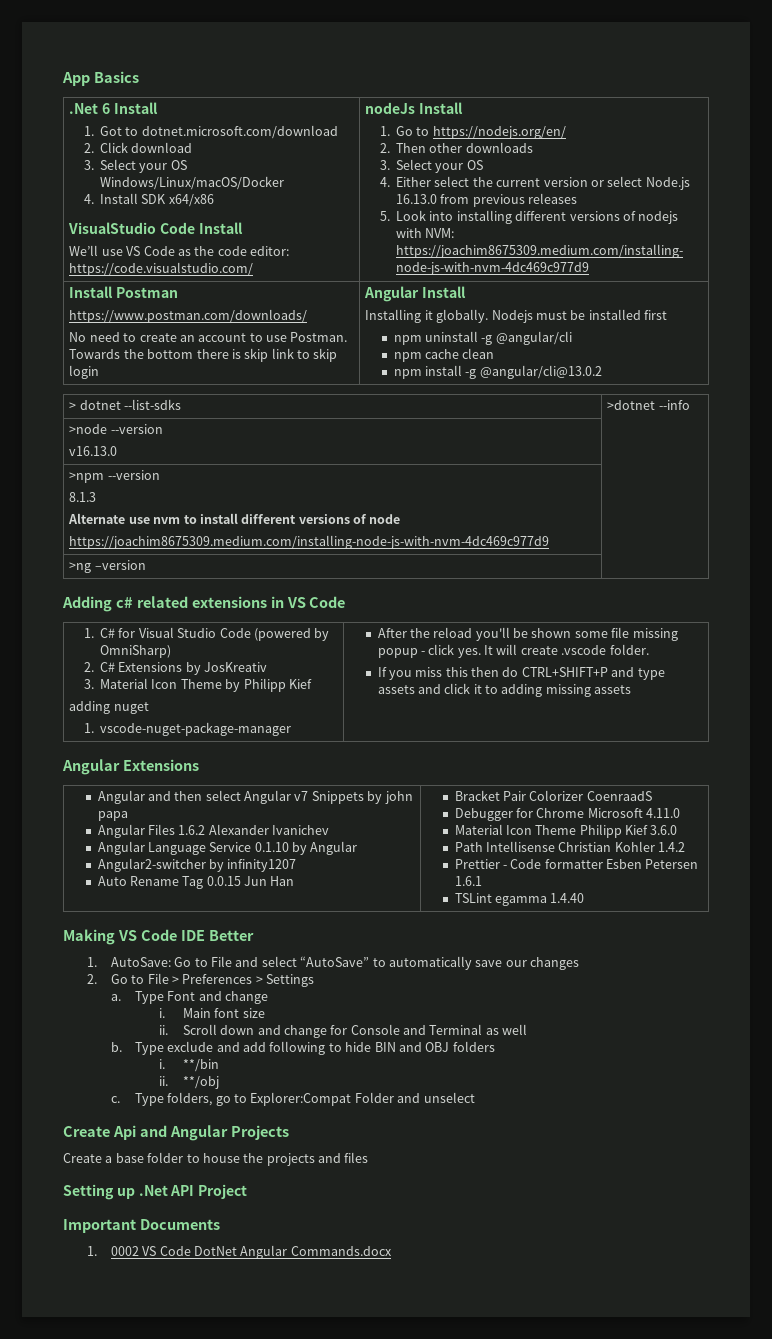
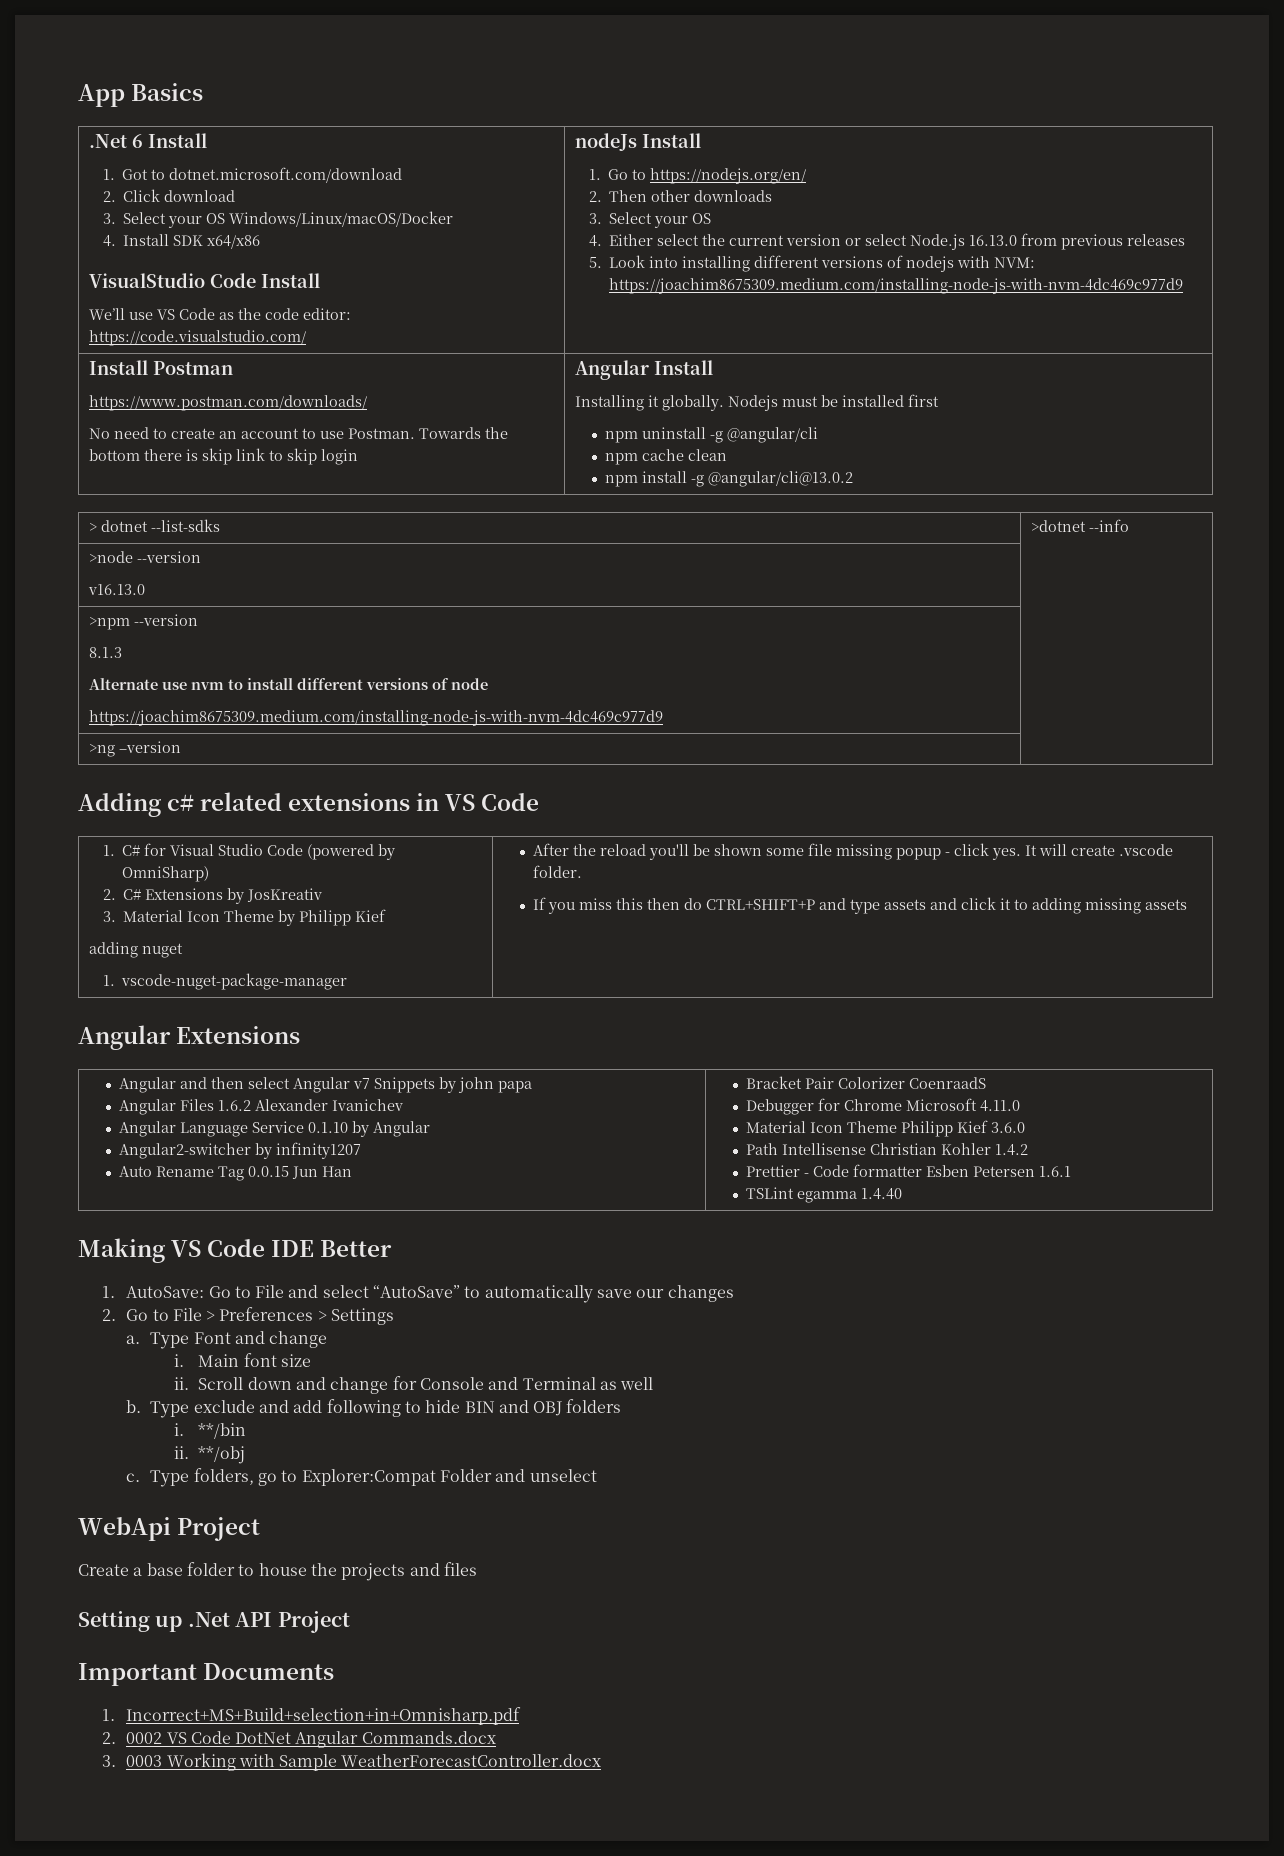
- Create Api and Angular Projects
+ WebApi Project
- 1. 0002 VS Code DotNet Angular Commands.docx
+ 1. Incorrect+MS+Build+selection+in+Omnisharp.pdf
+ 2. 0002 VS Code DotNet Angular Commands.docx
+ 3. 0003 Working with Sample WeatherForecastController.docx

